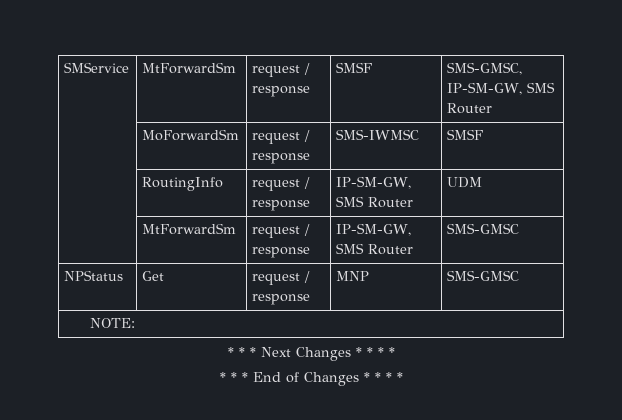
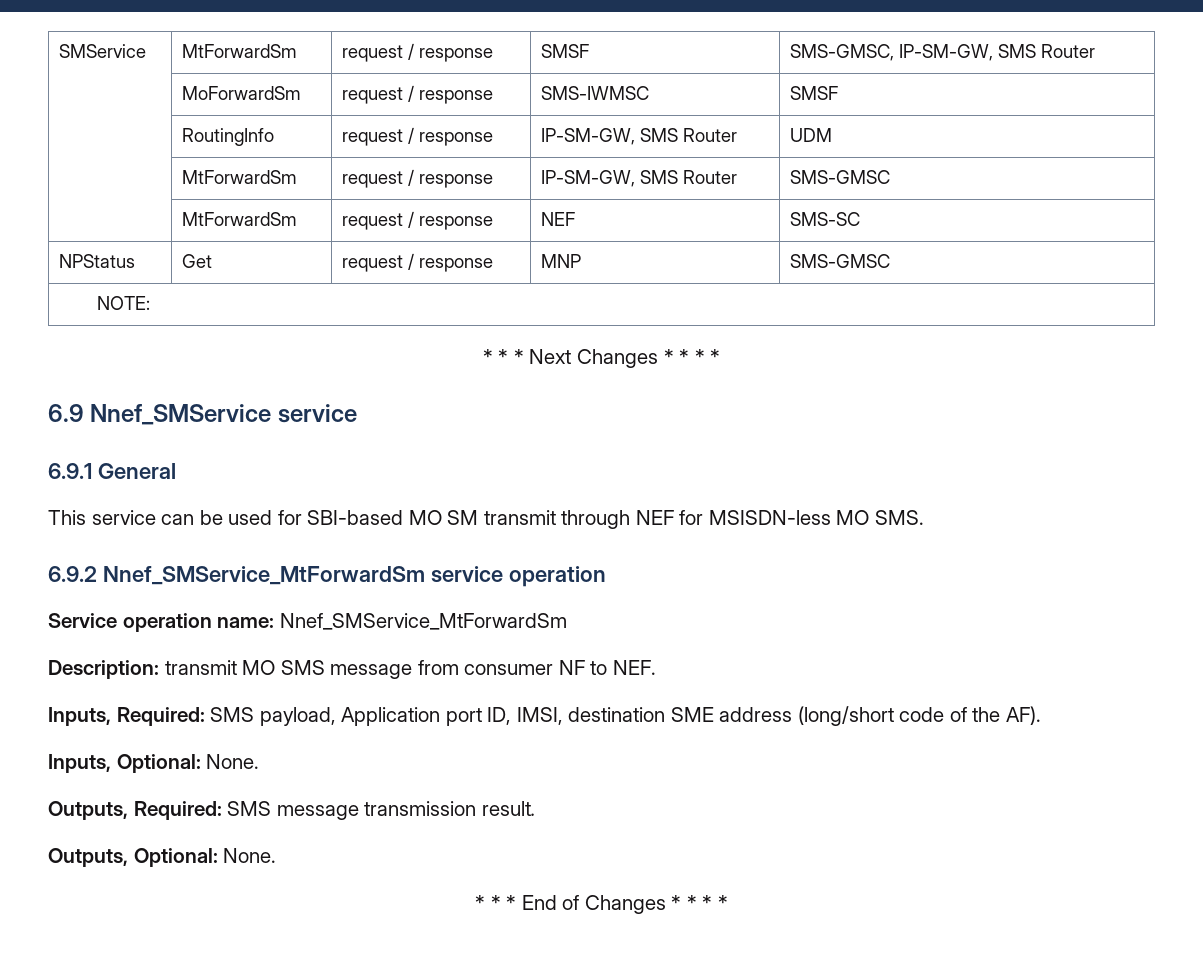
+ | MtForwardSm | request / response | NEF | SMS-SC
+ 6.9 Nnef_SMService service
+ 6.9.1 General
+ This service can be used for SBI-based MO SM transmit through NEF for MSISDN-less MO SMS.
+ 6.9.2 Nnef_SMService_MtForwardSm service operation
+ Service operation name: Nnef_SMService_MtForwardSm
+ Description: transmit MO SMS message from consumer NF to NEF.
+ Inputs, Required: SMS payload, Application port ID, IMSI, destination SME address (long/short code of the AF).
+ Inputs, Optional: None.
+ Outputs, Required: SMS message transmission result.
+ Outputs, Optional: None.

